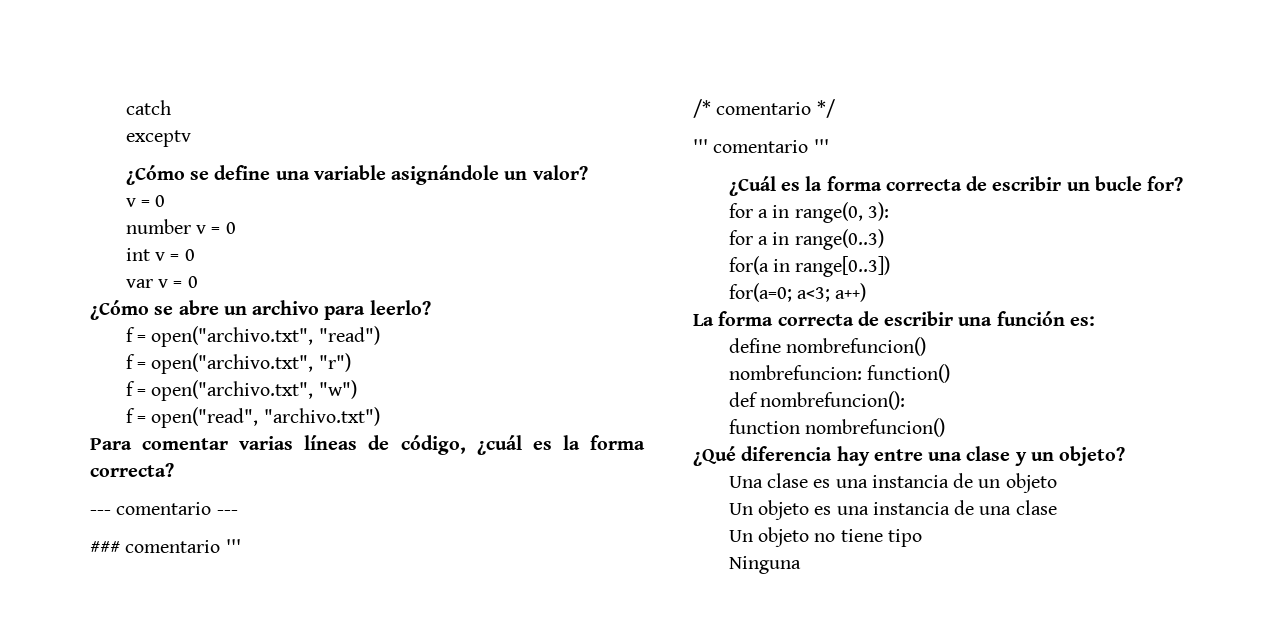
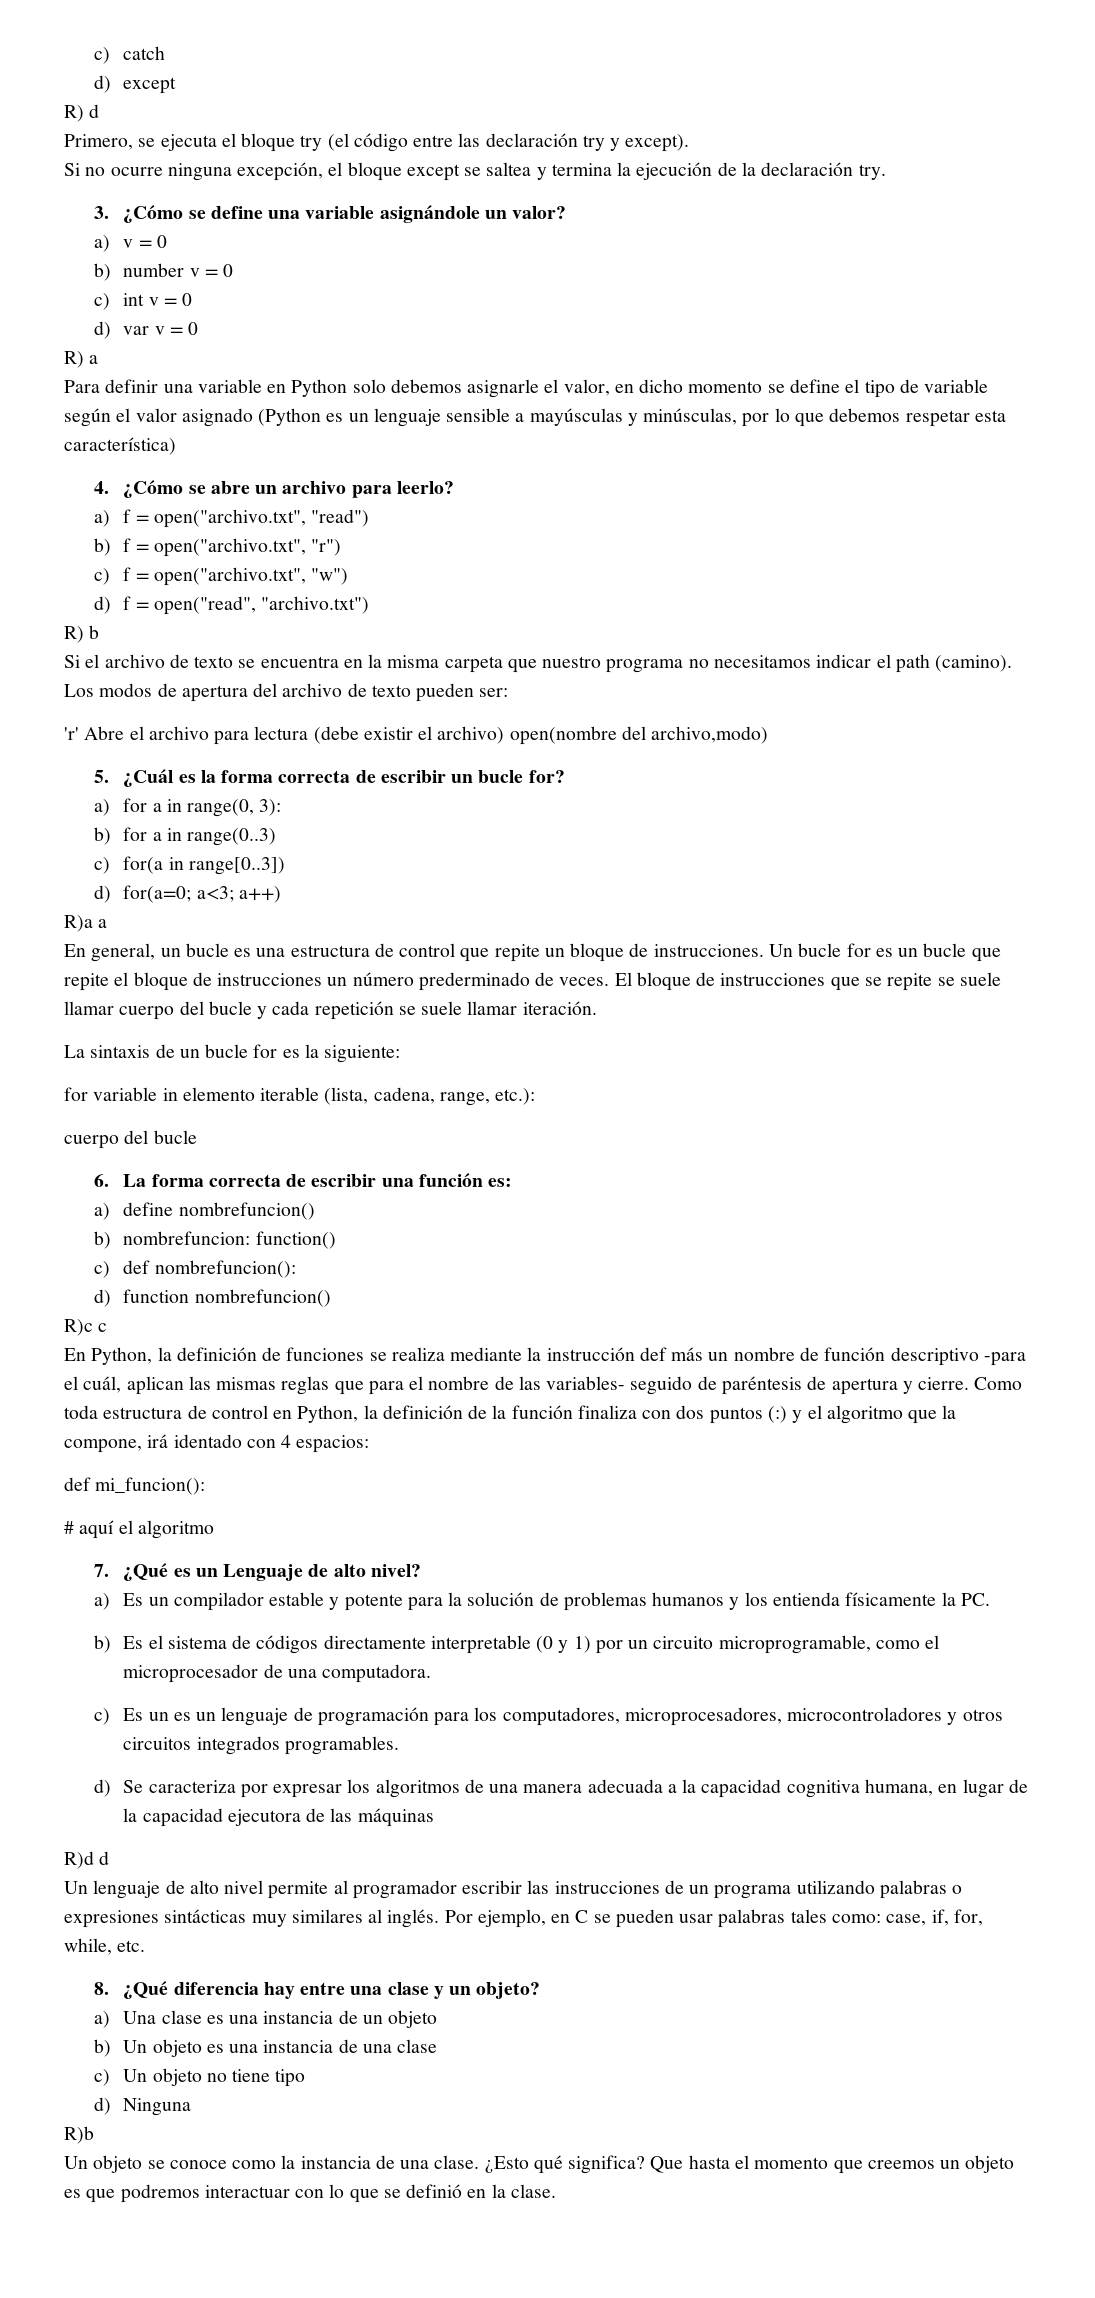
- catch
+ c) catch
- exceptv
- ¿Cómo se define una variable asignándole un valor?
- v = 0
- number v = 0
+ d) except
+ R) d
+ Primero, se ejecuta el bloque try (el código entre las declaración try y except).
+ Si no ocurre ninguna excepción, el bloque except se saltea y termina la ejecución de la declaración try.
+ 3. ¿Cómo se define una variable asignándole un valor?
+ a) v = 0
+ b) number v = 0
- int v = 0
+ c) int v = 0
- var v = 0
+ d) var v = 0
- ¿Cómo se abre un archivo para leerlo?
+ R) a
+ Para definir una variable en Python solo debemos asignarle el valor, en dicho momento se define el tipo de variable según el valor asignado (Python es un lenguaje sensible a mayúsculas y minúsculas, por lo que debemos respetar esta característica)
+ 4. ¿Cómo se abre un archivo para leerlo?
- f = open("archivo.txt", "read")
+ a) f = open("archivo.txt", "read")
- f = open("archivo.txt", "r")
+ b) f = open("archivo.txt", "r")
- f = open("archivo.txt", "w")
+ c) f = open("archivo.txt", "w")
- f = open("read", "archivo.txt")
+ d) f = open("read", "archivo.txt")
- Para comentar varias líneas de código, ¿cuál es la forma correcta?
- --- comentario ---
- ### comentario '''
- /* comentario */
- ''' comentario '''
- ¿Cuál es la forma correcta de escribir un bucle for?
+ R) b
+ Si el archivo de texto se encuentra en la misma carpeta que nuestro programa no necesitamos indicar el path (camino). Los modos de apertura del archivo de texto pueden ser:
+ 'r' Abre el archivo para lectura (debe existir el archivo) open(nombre del archivo,modo)
+ 5. ¿Cuál es la forma correcta de escribir un bucle for?
- for a in range(0, 3):
+ a) for a in range(0, 3):
- for a in range(0..3)
+ b) for a in range(0..3)
- for(a in range[0..3])
+ c) for(a in range[0..3])
- for(a=0; a<3; a++)
+ d) for(a=0; a<3; a++)
- La forma correcta de escribir una función es:
+ R)a a
+ En general, un bucle es una estructura de control que repite un bloque de instrucciones. Un bucle for es un bucle que repite el bloque de instrucciones un número prederminado de veces. El bloque de instrucciones que se repite se suele llamar cuerpo del bucle y cada repetición se suele llamar iteración.
+ La sintaxis de un bucle for es la siguiente:
+ for variable in elemento iterable (lista, cadena, range, etc.):
+ cuerpo del bucle
+ 6. La forma correcta de escribir una función es:
- define nombrefuncion()
+ a) define nombrefuncion()
- nombrefuncion: function()
+ b) nombrefuncion: function()
- def nombrefuncion():
+ c) def nombrefuncion():
- function nombrefuncion()
+ d) function nombrefuncion()
- ¿Qué diferencia hay entre una clase y un objeto?
+ R)c c
+ En Python, la definición de funciones se realiza mediante la instrucción def más un nombre de función descriptivo -para el cuál, aplican las mismas reglas que para el nombre de las variables- seguido de paréntesis de apertura y cierre. Como toda estructura de control en Python, la definición de la función finaliza con dos puntos (:) y el algoritmo que la compone, irá identado con 4 espacios:
+ def mi_funcion():
+ # aquí el algoritmo
+ 7. ¿Qué es un Lenguaje de alto nivel?
+ a) Es un compilador estable y potente para la solución de problemas humanos y los entienda físicamente la PC.
+ b) Es el sistema de códigos directamente interpretable (0 y 1) por un circuito microprogramable, como el microprocesador de una computadora.
+ c) Es un es un lenguaje de programación para los computadores, microprocesadores, microcontroladores y otros circuitos integrados programables.
+ d) Se caracteriza por expresar los algoritmos de una manera adecuada a la capacidad cognitiva humana, en lugar de la capacidad ejecutora de las máquinas
+ R)d d
+ Un lenguaje de alto nivel permite al programador escribir las instrucciones de un programa utilizando palabras o expresiones sintácticas muy similares al inglés. Por ejemplo, en C se pueden usar palabras tales como: case, if, for, while, etc.
+ 8. ¿Qué diferencia hay entre una clase y un objeto?
- Una clase es una instancia de un objeto
+ a) Una clase es una instancia de un objeto
- Un objeto es una instancia de una clase
+ b) Un objeto es una instancia de una clase
- Un objeto no tiene tipo
+ c) Un objeto no tiene tipo
- Ninguna
+ d) Ninguna
+ R)b
+ Un objeto se conoce como la instancia de una clase. ¿Esto qué significa? Que hasta el momento que creemos un objeto es que podremos interactuar con lo que se definió en la clase.

